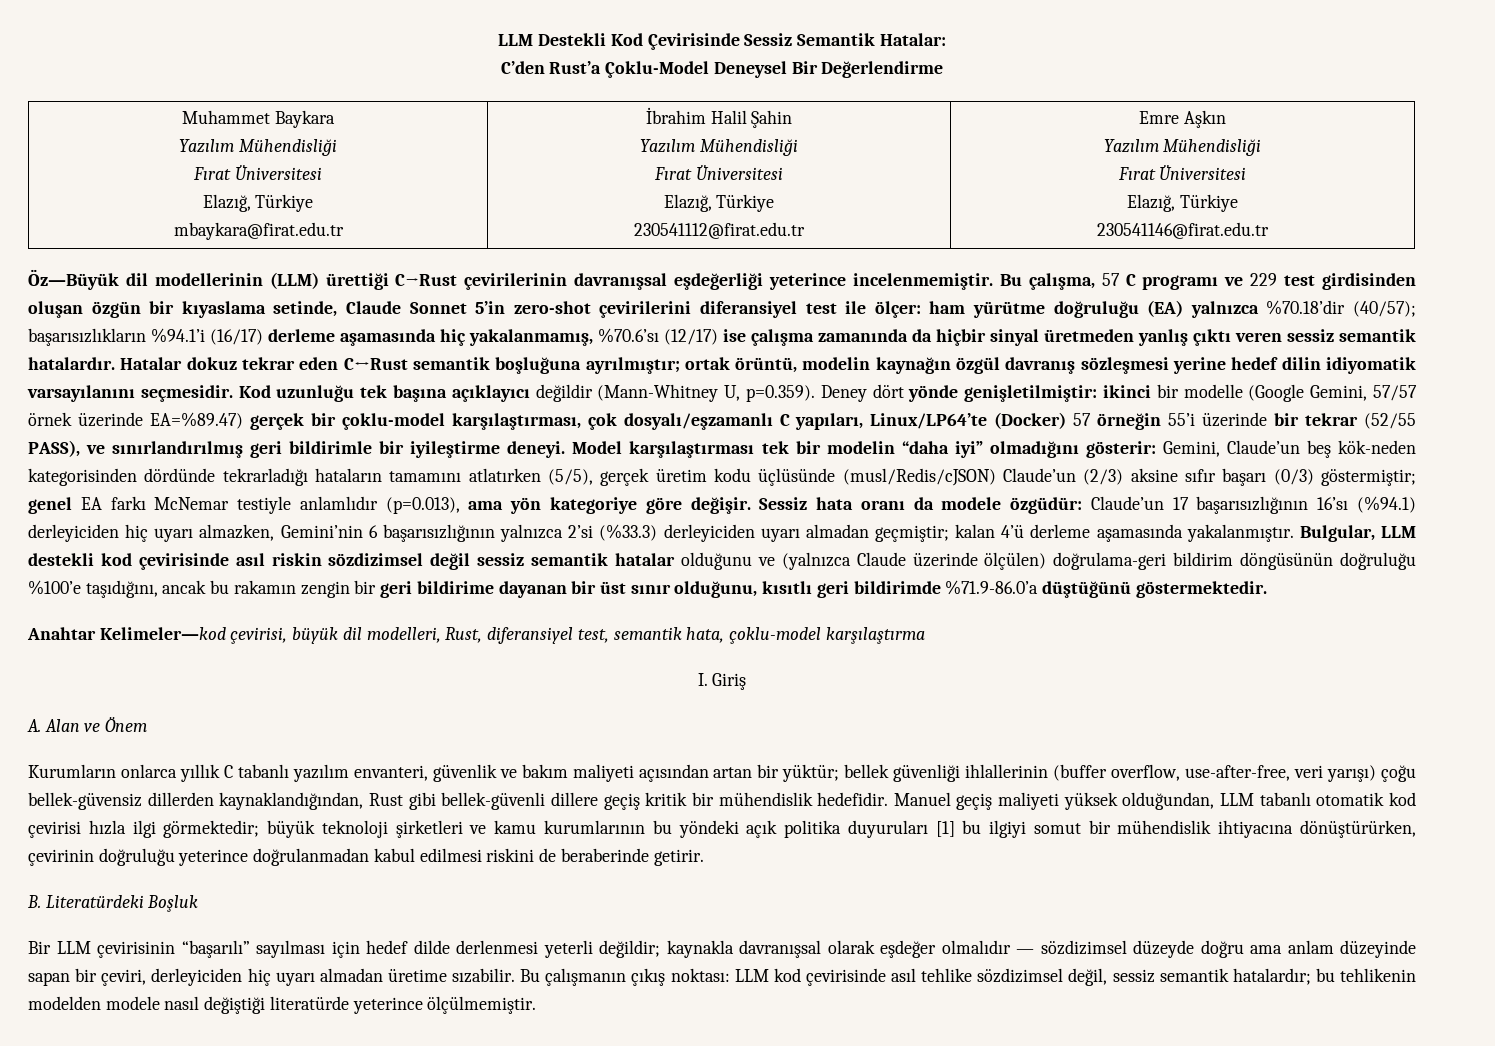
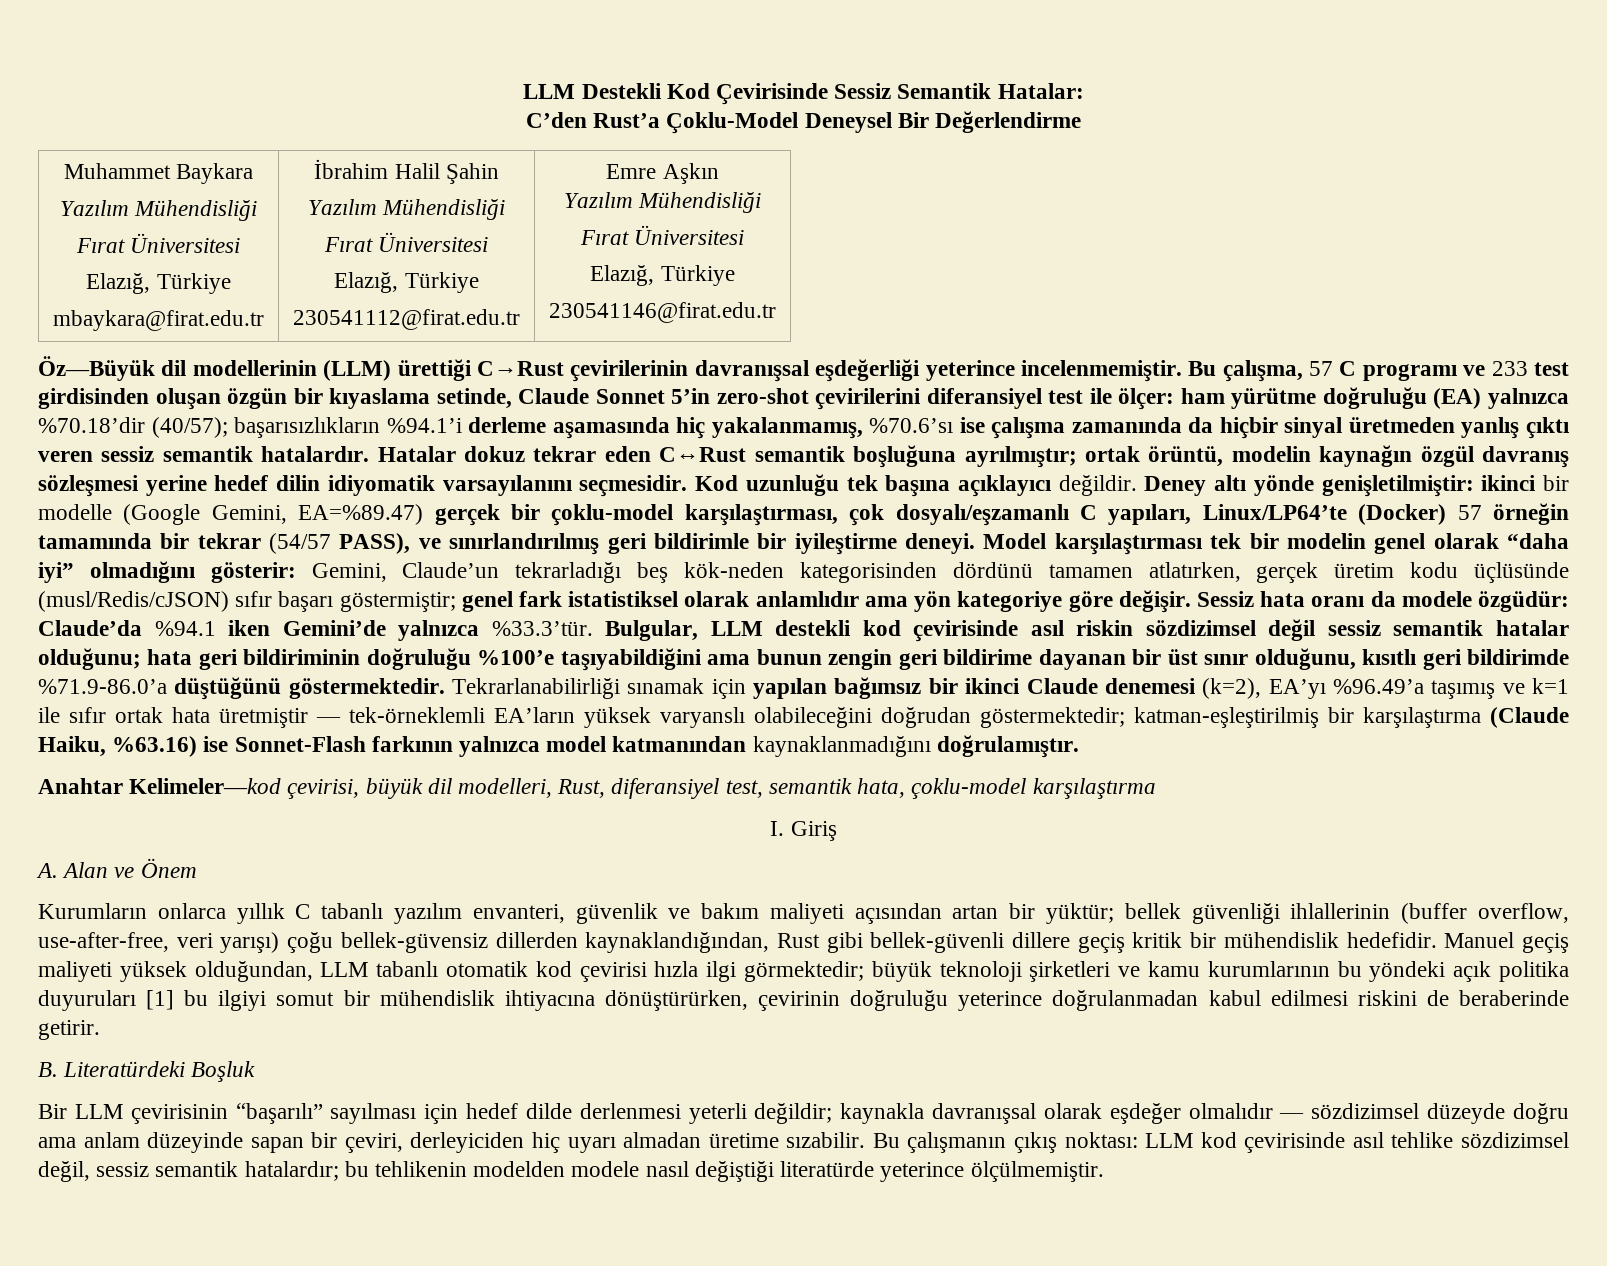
- Bu çalışma, 57 C programı ve 229 test girdisinden oluşan özgün bir kıyaslama setinde, Claude Sonnet 5’in zero-shot çevirilerini diferansiyel test ile ölçer: ham yürütme doğruluğu (EA) yalnızca %70.18’dir (40/57); başarısızlıkların %94.1’i (16/17) derleme aşamasında hiç yakalanmamış, %70.6’sı (12/17) ise çalışma zamanında da hiçbir sinyal üretmeden yanlış çıktı veren sessiz semantik hatalardır.
+ Bu çalışma, 57 C programı ve 233 test girdisinden oluşan özgün bir kıyaslama setinde, Claude Sonnet 5’in zero-shot çevirilerini diferansiyel test ile ölçer: ham yürütme doğruluğu (EA) yalnızca %70.18’dir (40/57); başarısızlıkların %94.1’i derleme aşamasında hiç yakalanmamış, %70.6’sı ise çalışma zamanında da hiçbir sinyal üretmeden yanlış çıktı veren sessiz semantik hatalardır.
- Kod uzunluğu tek başına açıklayıcı değildir (Mann-Whitney U, p=0.359). Deney dört yönde genişletilmiştir: ikinci bir modelle (Google Gemini, 57/57 örnek üzerinde EA=%89.47) gerçek bir çoklu-model karşılaştırması, çok dosyalı/eşzamanlı C yapıları, Linux/LP64’te (Docker) 57 örneğin 55’i üzerinde bir tekrar (52/55 PASS), ve sınırlandırılmış geri bildirimle bir iyileştirme deneyi.
+ Kod uzunluğu tek başına açıklayıcı değildir. Deney altı yönde genişletilmiştir: ikinci bir modelle (Google Gemini, EA=%89.47) gerçek bir çoklu-model karşılaştırması, çok dosyalı/eşzamanlı C yapıları, Linux/LP64’te (Docker) 57 örneğin tamamında bir tekrar (54/57 PASS), ve sınırlandırılmış geri bildirimle bir iyileştirme deneyi.
- Model karşılaştırması tek bir modelin “daha iyi” olmadığını gösterir: Gemini, Claude’un beş kök-neden kategorisinden dördünde tekrarladığı hataların tamamını atlatırken (5/5), gerçek üretim kodu üçlüsünde (musl/Redis/cJSON) Claude’un (2/3) aksine sıfır başarı (0/3) göstermiştir; genel EA farkı McNemar testiyle anlamlıdır (p=0.013), ama yön kategoriye göre değişir.
+ Model karşılaştırması tek bir modelin genel olarak “daha iyi” olmadığını gösterir: Gemini, Claude’un tekrarladığı beş kök-neden kategorisinden dördünü tamamen atlatırken, gerçek üretim kodu üçlüsünde (musl/Redis/cJSON) sıfır başarı göstermiştir; genel fark istatistiksel olarak anlamlıdır ama yön kategoriye göre değişir.
- Sessiz hata oranı da modele özgüdür: Claude’un 17 başarısızlığının 16’sı (%94.1) derleyiciden hiç uyarı almazken, Gemini’nin 6 başarısızlığının yalnızca 2’si (%33.3) derleyiciden uyarı almadan geçmiştir; kalan 4’ü derleme aşamasında yakalanmıştır. Bulgular, LLM destekli kod çevirisinde asıl riskin sözdizimsel değil sessiz semantik hatalar olduğunu ve (yalnızca Claude üzerinde ölçülen) doğrulama-geri bildirim döngüsünün doğruluğu %100’e taşıdığını, ancak bu rakamın zengin bir geri bildirime dayanan bir üst sınır olduğunu, kısıtlı geri bildirimde %71.9-86.0’a düştüğünü göstermektedir.
+ Sessiz hata oranı da modele özgüdür: Claude’da %94.1 iken Gemini’de yalnızca %33.3’tür. Bulgular, LLM destekli kod çevirisinde asıl riskin sözdizimsel değil sessiz semantik hatalar olduğunu; hata geri bildiriminin doğruluğu %100’e taşıyabildiğini ama bunun zengin geri bildirime dayanan bir üst sınır olduğunu, kısıtlı geri bildirimde %71.9-86.0’a düştüğünü göstermektedir. Tekrarlanabilirliği sınamak için yapılan bağımsız bir ikinci Claude denemesi (k=2), EA’yı %96.49’a taşımış ve k=1 ile sıfır ortak hata üretmiştir — tek-örneklemli EA’ların yüksek varyanslı olabileceğini doğrudan göstermektedir; katman-eşleştirilmiş bir karşılaştırma (Claude Haiku, %63.16) ise Sonnet-Flash farkının yalnızca model katmanından kaynaklanmadığını doğrulamıştır.

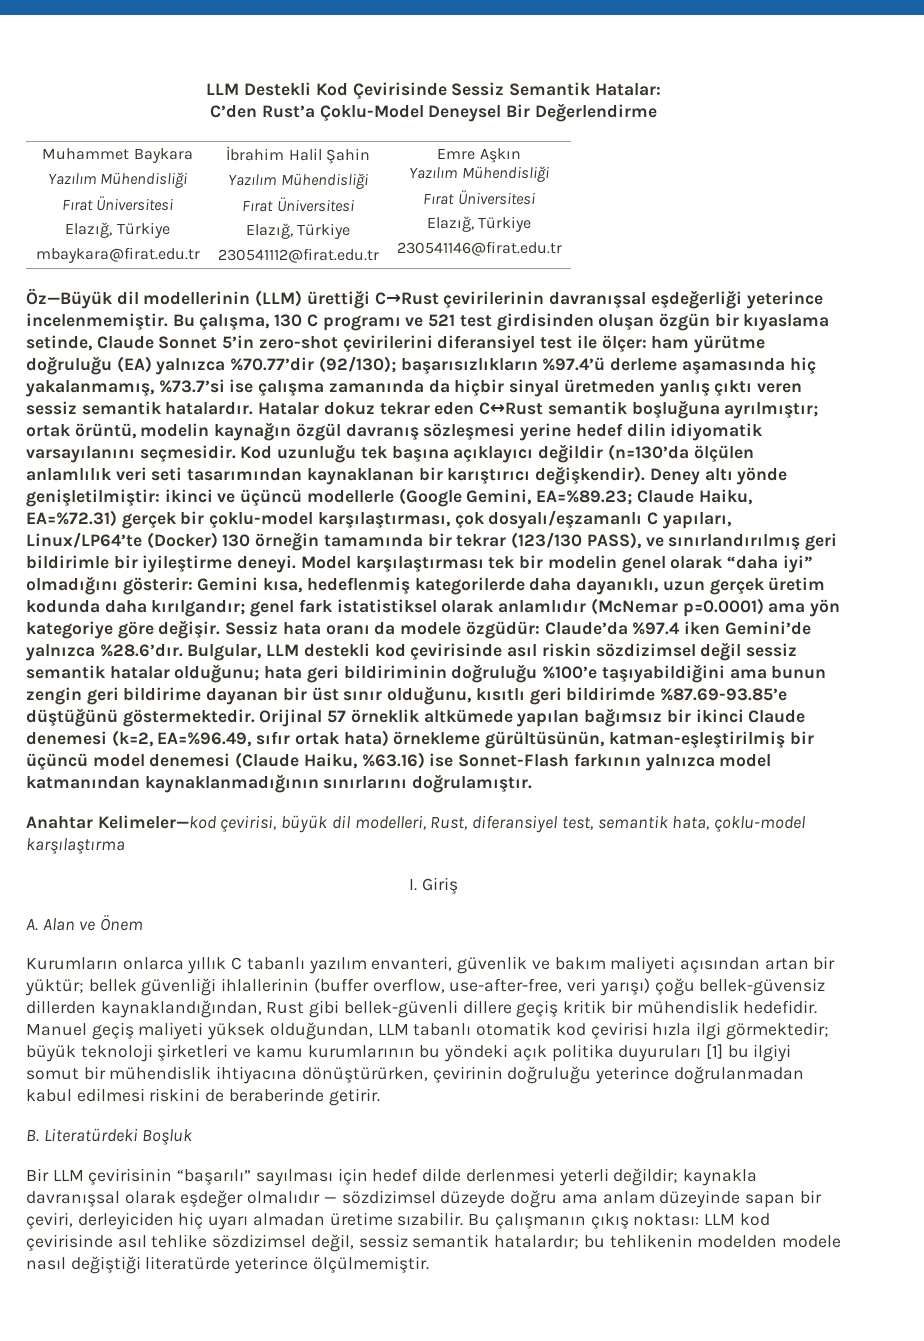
- Bu çalışma, 57 C programı ve 233 test girdisinden oluşan özgün bir kıyaslama setinde, Claude Sonnet 5’in zero-shot çevirilerini diferansiyel test ile ölçer: ham yürütme doğruluğu (EA) yalnızca %70.18’dir (40/57); başarısızlıkların %94.1’i derleme aşamasında hiç yakalanmamış, %70.6’sı ise çalışma zamanında da hiçbir sinyal üretmeden yanlış çıktı veren sessiz semantik hatalardır.
+ Bu çalışma, 130 C programı ve 521 test girdisinden oluşan özgün bir kıyaslama setinde, Claude Sonnet 5’in zero-shot çevirilerini diferansiyel test ile ölçer: ham yürütme doğruluğu (EA) yalnızca %70.77’dir (92/130); başarısızlıkların %97.4’ü derleme aşamasında hiç yakalanmamış, %73.7’si ise çalışma zamanında da hiçbir sinyal üretmeden yanlış çıktı veren sessiz semantik hatalardır.
- Kod uzunluğu tek başına açıklayıcı değildir.
+ Kod uzunluğu tek başına açıklayıcı değildir (n=130’da ölçülen anlamlılık veri seti tasarımından kaynaklanan bir karıştırıcı değişkendir).
- Deney altı yönde genişletilmiştir: ikinci bir modelle (Google Gemini, EA=%89.47) gerçek bir çoklu-model karşılaştırması, çok dosyalı/eşzamanlı C yapıları, Linux/LP64’te (Docker) 57 örneğin tamamında bir tekrar (54/57 PASS), ve sınırlandırılmış geri bildirimle bir iyileştirme deneyi.
+ Deney altı yönde genişletilmiştir: ikinci ve üçüncü modellerle (Google Gemini, EA=%89.23; Claude Haiku, EA=%72.31) gerçek bir çoklu-model karşılaştırması, çok dosyalı/eşzamanlı C yapıları, Linux/LP64’te (Docker) 130 örneğin tamamında bir tekrar (123/130 PASS), ve sınırlandırılmış geri bildirimle bir iyileştirme deneyi.
- Model karşılaştırması tek bir modelin genel olarak “daha iyi” olmadığını gösterir: Gemini, Claude’un tekrarladığı beş kök-neden kategorisinden dördünü tamamen atlatırken, gerçek üretim kodu üçlüsünde (musl/Redis/cJSON) sıfır başarı göstermiştir; genel fark istatistiksel olarak anlamlıdır ama yön kategoriye göre değişir.
+ Model karşılaştırması tek bir modelin genel olarak “daha iyi” olmadığını gösterir: Gemini kısa, hedeflenmiş kategorilerde daha dayanıklı, uzun gerçek üretim kodunda daha kırılgandır; genel fark istatistiksel olarak anlamlıdır (McNemar p=0.0001) ama yön kategoriye göre değişir.
- Sessiz hata oranı da modele özgüdür: Claude’da %94.1 iken Gemini’de yalnızca %33.3’tür. Bulgular, LLM destekli kod çevirisinde asıl riskin sözdizimsel değil sessiz semantik hatalar olduğunu; hata geri bildiriminin doğruluğu %100’e taşıyabildiğini ama bunun zengin geri bildirime dayanan bir üst sınır olduğunu, kısıtlı geri bildirimde %71.9-86.0’a düştüğünü göstermektedir.
+ Sessiz hata oranı da modele özgüdür: Claude’da %97.4 iken Gemini’de yalnızca %28.6’dır. Bulgular, LLM destekli kod çevirisinde asıl riskin sözdizimsel değil sessiz semantik hatalar olduğunu; hata geri bildiriminin doğruluğu %100’e taşıyabildiğini ama bunun zengin geri bildirime dayanan bir üst sınır olduğunu, kısıtlı geri bildirimde %87.69-93.85’e düştüğünü göstermektedir.
- Tekrarlanabilirliği sınamak için yapılan bağımsız bir ikinci Claude denemesi (k=2), EA’yı %96.49’a taşımış ve k=1 ile sıfır ortak hata üretmiştir — tek-örneklemli EA’ların yüksek varyanslı olabileceğini doğrudan göstermektedir; katman-eşleştirilmiş bir karşılaştırma (Claude Haiku, %63.16) ise Sonnet-Flash farkının yalnızca model katmanından kaynaklanmadığını doğrulamıştır.
+ Orijinal 57 örneklik altkümede yapılan bağımsız bir ikinci Claude denemesi (k=2, EA=%96.49, sıfır ortak hata) örnekleme gürültüsünün, katman-eşleştirilmiş bir üçüncü model denemesi (Claude Haiku, %63.16) ise Sonnet-Flash farkının yalnızca model katmanından kaynaklanmadığının sınırlarını doğrulamıştır.

